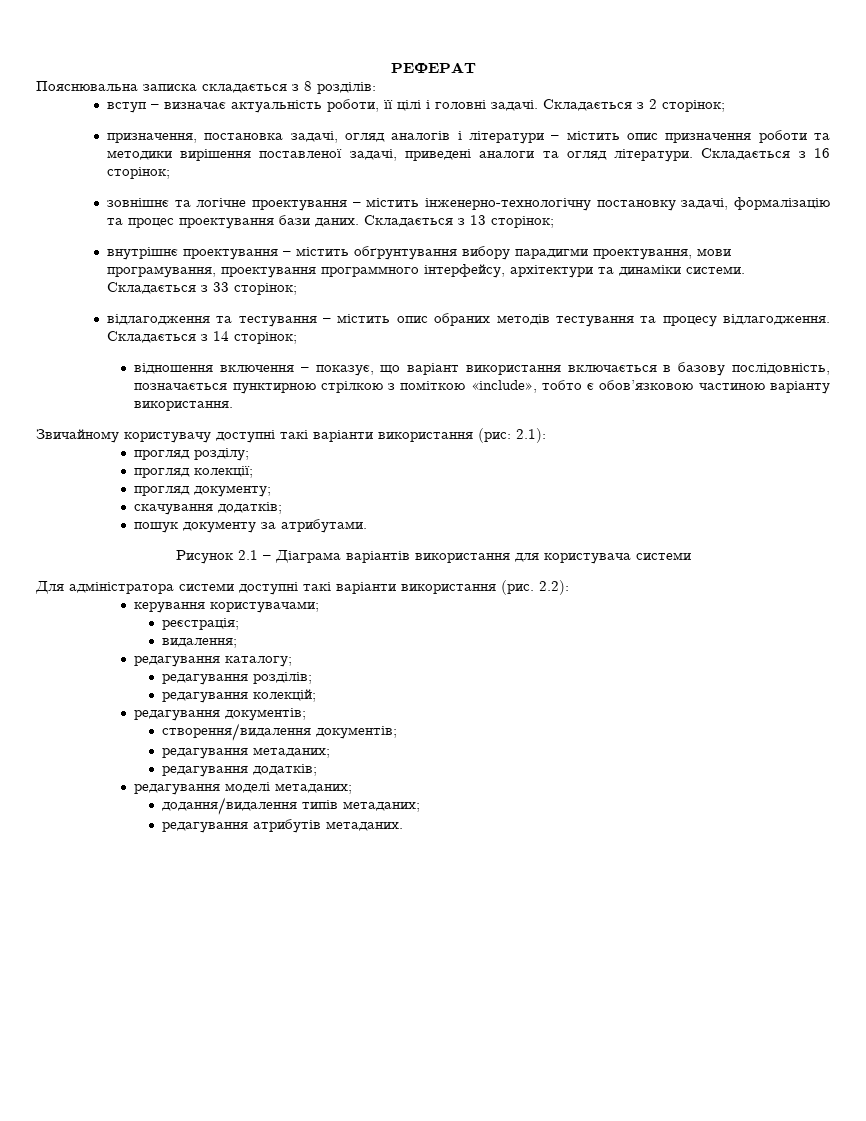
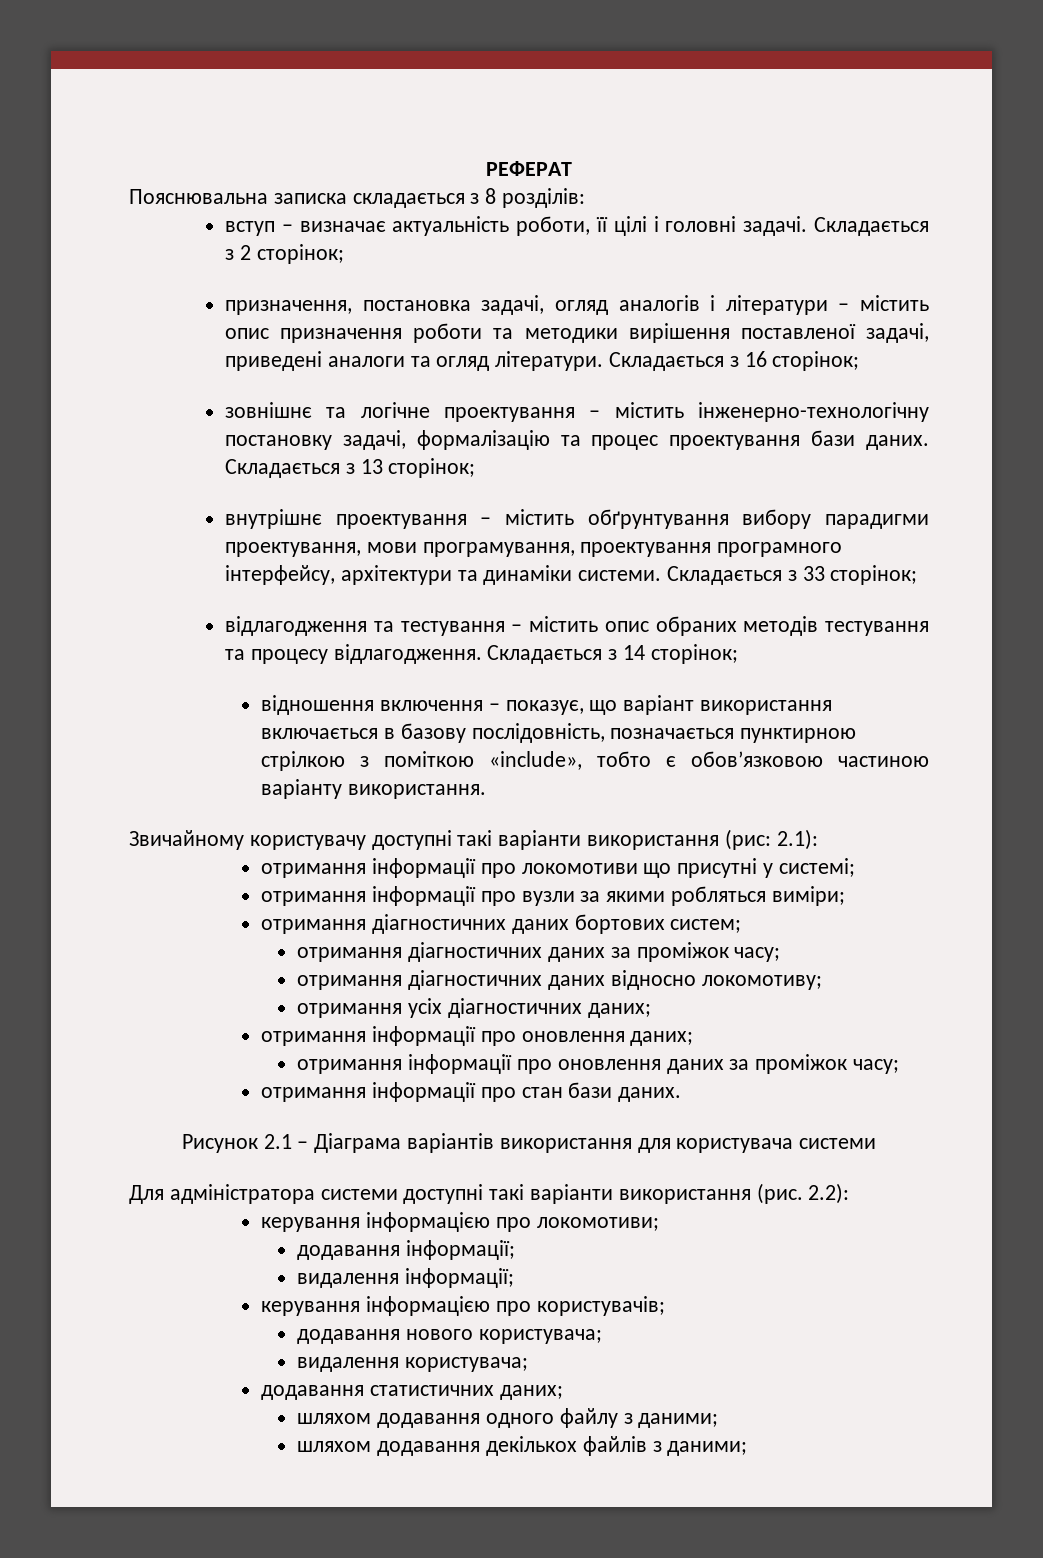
- внутрішнє проектування – містить обґрунтування вибору парадигми проектування, мови програмування, проектування программного інтерфейсу, архітектури та динаміки системи.
+ внутрішнє проектування – містить обґрунтування вибору парадигми проектування, мови програмування, проектування програмного інтерфейсу, архітектури та динаміки системи.
- прогляд розділу;
- прогляд колекції;
- прогляд документу;
- скачування додатків;
- пошук документу за атрибутами.
+ отримання інформації про локомотиви що присутні у системі;
+ отримання інформації про вузли за якими робляться виміри;
+ отримання діагностичних даних бортових систем;
+ отримання діагностичних даних за проміжок часу;
+ отримання діагностичних даних відносно локомотиву;
+ отримання усіх діагностичних даних;
+ отримання інформації про оновлення даних;
+ отримання інформації про оновлення даних за проміжок часу;
+ отримання інформації про стан бази даних.
- керування користувачами;
- реєстрація;
- видалення;
- редагування каталогу;
- редагування розділів;
- редагування колекцій;
- редагування документів;
- створення/видалення документів;
- редагування метаданих;
- редагування додатків;
- редагування моделі метаданих;
- додання/видалення типів метаданих;
- редагування атрибутів метаданих.
+ керування інформацією про локомотиви;
+ додавання інформації;
+ видалення інформації;
+ керування інформацією про користувачів;
+ додавання нового користувача;
+ видалення користувача;
+ додавання статистичних даних;
+ шляхом додавання одного файлу з даними;
+ шляхом додавання декількох файлів з даними;

